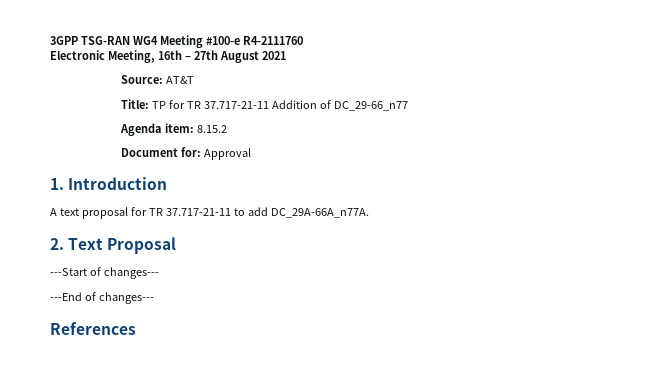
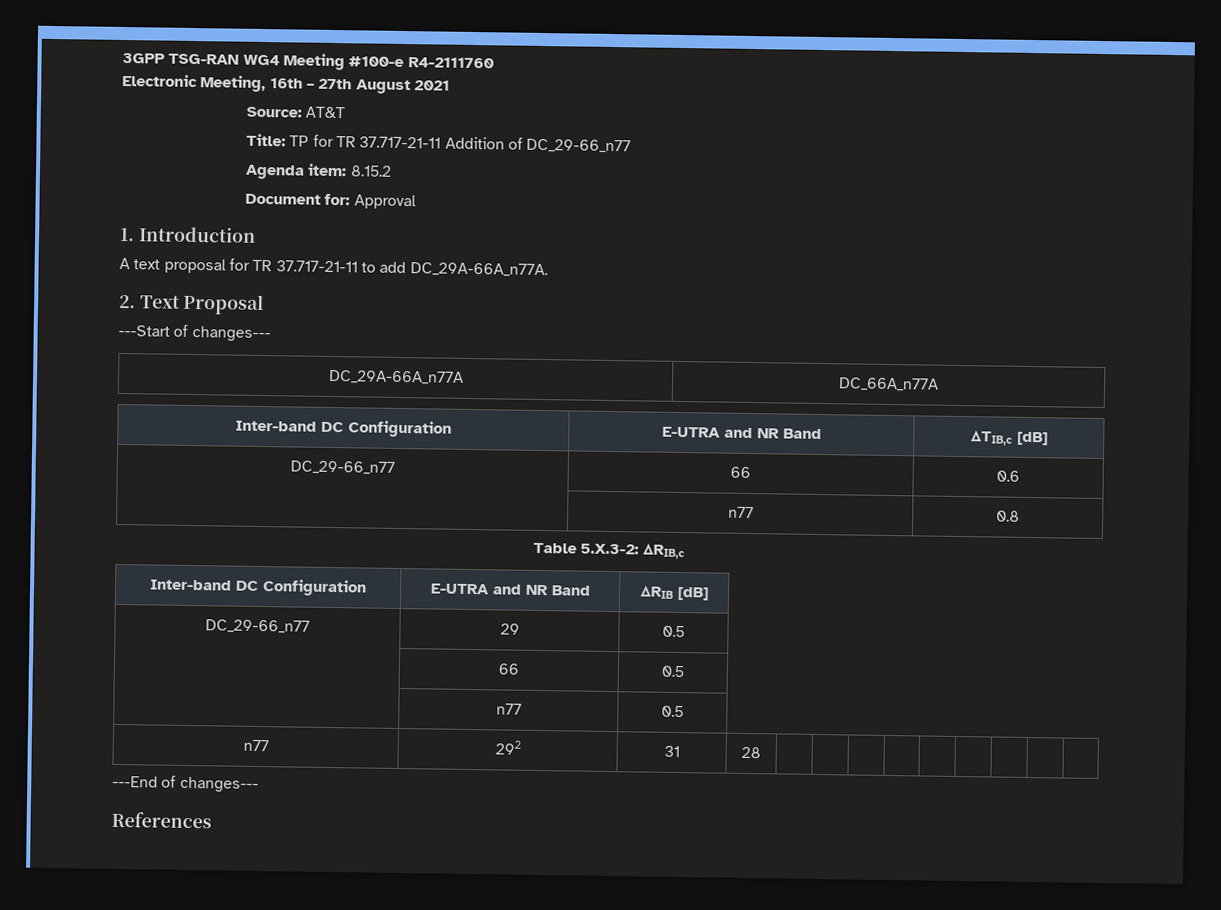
+ DC_29A-66A_n77A | DC_66A_n77A
+ Inter-band DC Configuration | E-UTRA and NR Band | ΔTIB,c [dB]
+ DC_29-66_n77 | 66 | 0.6
+ | n77 | 0.8
+ Table 5.X.3-2: ΔRIB,c
+ Inter-band DC Configuration | E-UTRA and NR Band | ΔRIB [dB]
+ DC_29-66_n77 | 29 | 0.5
+ | 66 | 0.5
+ | n77 | 0.5
+ n77 | 292 | 31 | 28 | | | | | | | | |

